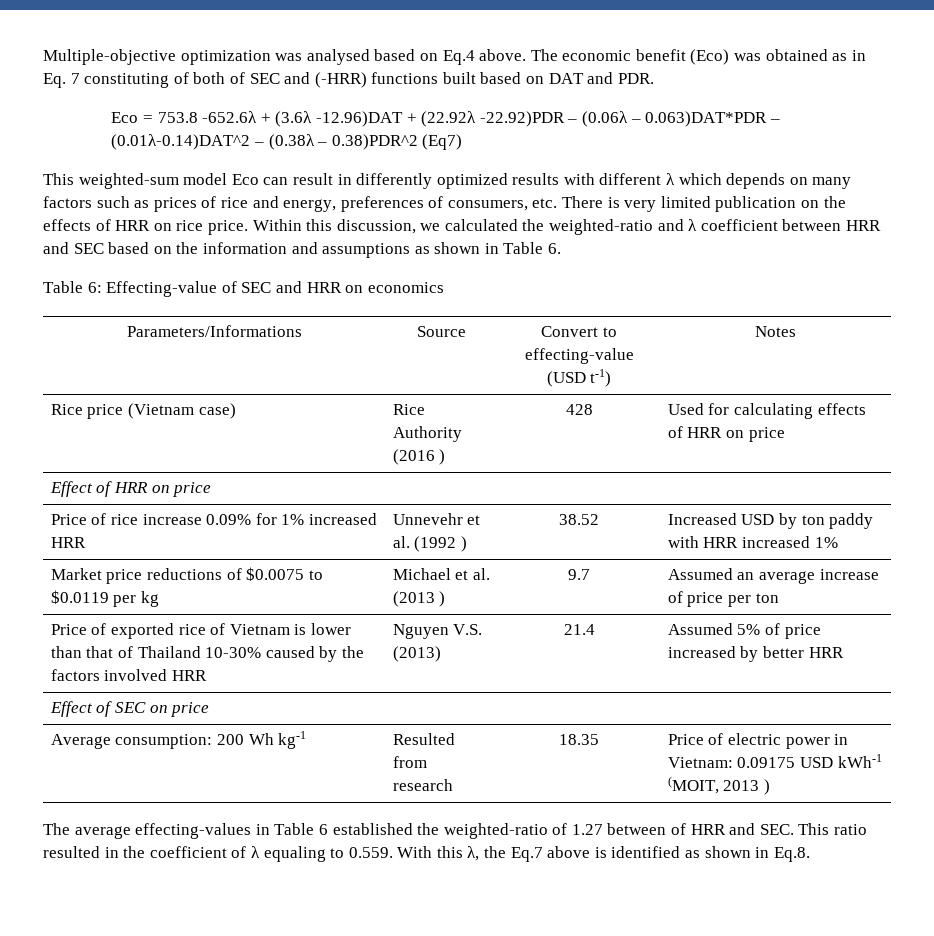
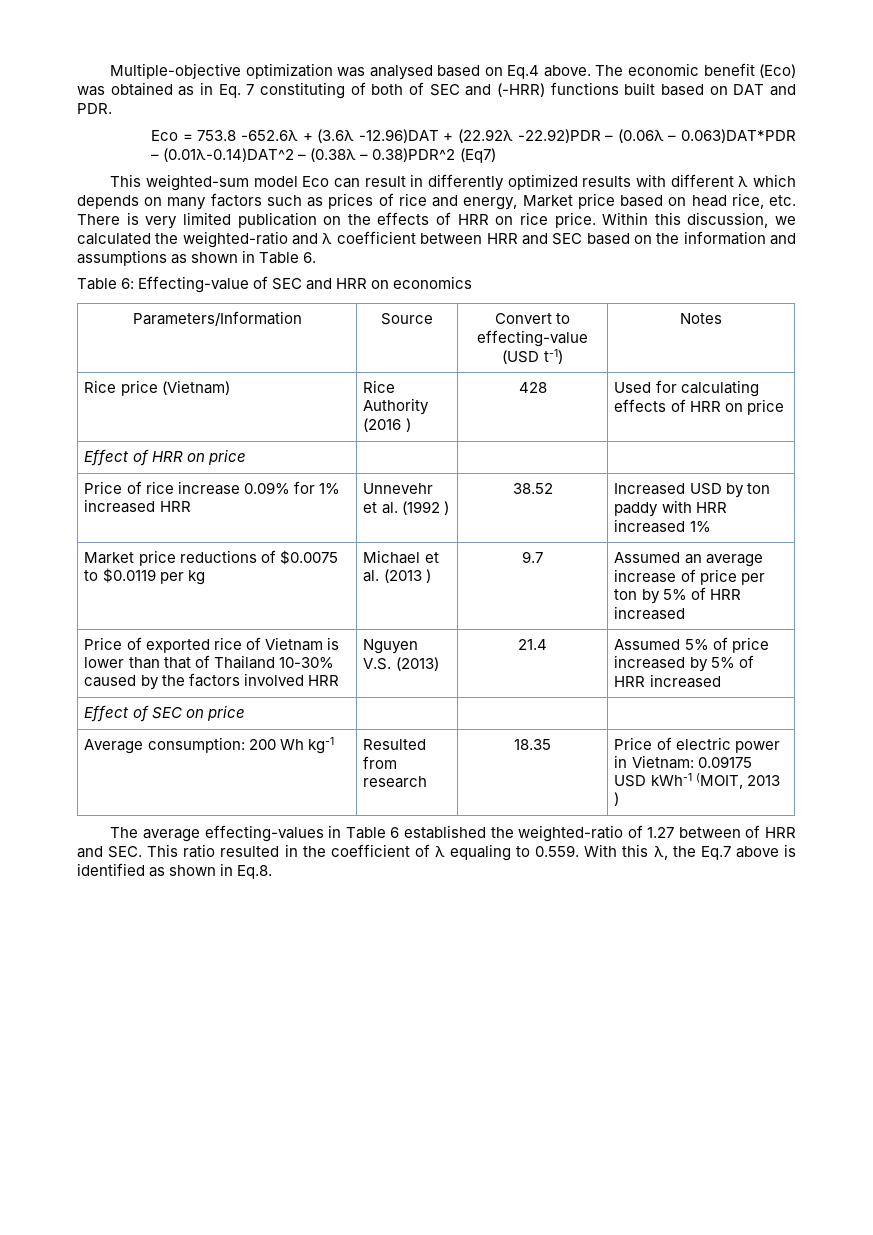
- This weighted-sum model Eco can result in differently optimized results with different λ which depends on many factors such as prices of rice and energy, preferences of consumers, etc. There is very limited publication on the effects of HRR on rice price.
+ This weighted-sum model Eco can result in differently optimized results with different λ which depends on many factors such as prices of rice and energy, Market price based on head rice, etc. There is very limited publication on the effects of HRR on rice price.
- Parameters/Informations | Source | Convert to effecting-value (USD t-1) | Notes
+ Parameters/Information | Source | Convert to effecting-value (USD t-1) | Notes
- Rice price (Vietnam case) | Rice Authority (2016 ) | 428 | Used for calculating effects of HRR on price
+ Rice price (Vietnam) | Rice Authority (2016 ) | 428 | Used for calculating effects of HRR on price
- Market price reductions of $0.0075 to $0.0119 per kg | Michael et al. (2013 ) | 9.7 | Assumed an average increase of price per ton
+ Market price reductions of $0.0075 to $0.0119 per kg | Michael et al. (2013 ) | 9.7 | Assumed an average increase of price per ton by 5% of HRR increased
- Price of exported rice of Vietnam is lower than that of Thailand 10-30% caused by the factors involved HRR | Nguyen V.S. (2013) | 21.4 | Assumed 5% of price increased by better HRR
+ Price of exported rice of Vietnam is lower than that of Thailand 10-30% caused by the factors involved HRR | Nguyen V.S. (2013) | 21.4 | Assumed 5% of price increased by 5% of HRR increased

